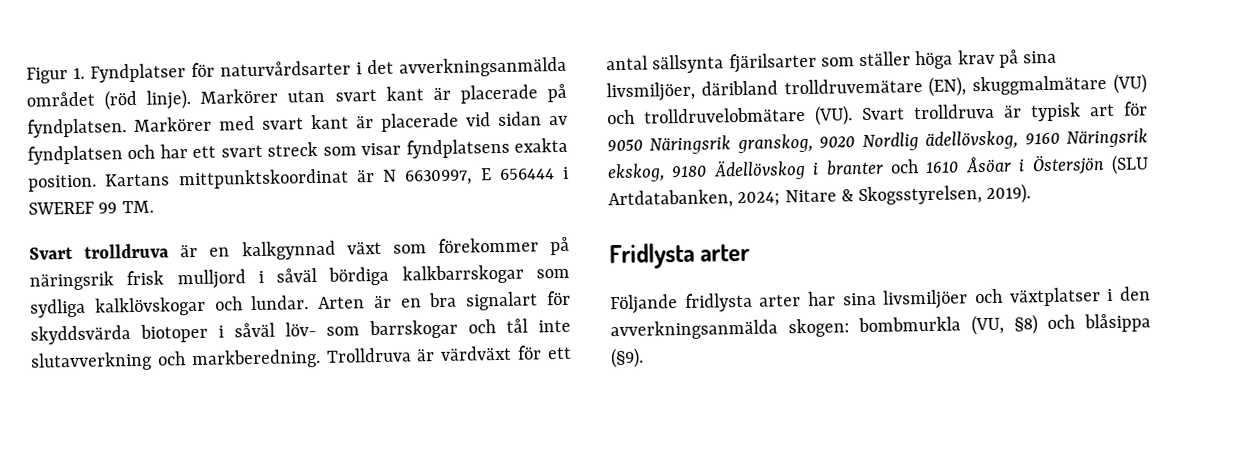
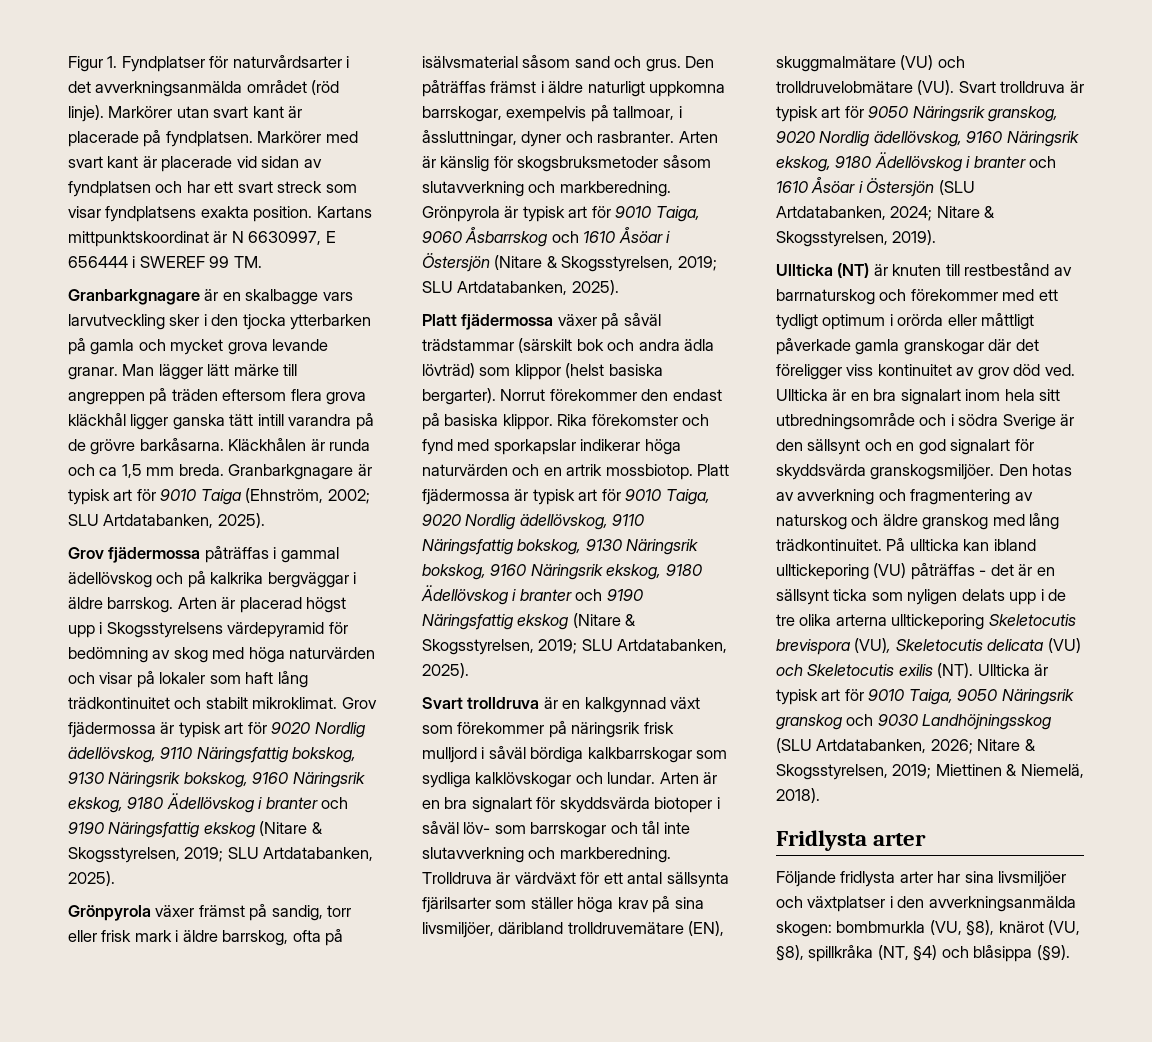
+ Granbarkgnagare är en skalbagge vars larvutveckling sker i den tjocka ytterbarken på gamla och mycket grova levande granar. Man lägger lätt märke till angreppen på träden eftersom flera grova kläckhål ligger ganska tätt intill varandra på de grövre barkåsarna. Kläckhålen är runda och ca 1,5 mm breda. Granbarkgnagare är typisk art för 9010 Taiga (Ehnström, 2002; SLU Artdatabanken, 2025).
+ Grov fjädermossa påträffas i gammal ädellövskog och på kalkrika bergväggar i äldre barrskog. Arten är placerad högst upp i Skogsstyrelsens värdepyramid för bedömning av skog med höga naturvärden och visar på lokaler som haft lång trädkontinuitet och stabilt mikroklimat. Grov fjädermossa är typisk art för 9020 Nordlig ädellövskog, 9110 Näringsfattig bokskog, 9130 Näringsrik bokskog, 9160 Näringsrik ekskog, 9180 Ädellövskog i branter och 9190 Näringsfattig ekskog (Nitare & Skogsstyrelsen, 2019; SLU Artdatabanken, 2025).
+ Grönpyrola växer främst på sandig, torr eller frisk mark i äldre barrskog, ofta på isälvsmaterial såsom sand och grus. Den påträffas främst i äldre naturligt uppkomna barrskogar, exempelvis på tallmoar, i åssluttningar, dyner och rasbranter. Arten är känslig för skogsbruksmetoder såsom slutavverkning och markberedning. Grönpyrola är typisk art för 9010 Taiga, 9060 Åsbarrskog och 1610 Åsöar i Östersjön (Nitare & Skogsstyrelsen, 2019; SLU Artdatabanken, 2025).
+ Platt fjädermossa växer på såväl trädstammar (särskilt bok och andra ädla lövträd) som klippor (helst basiska bergarter). Norrut förekommer den endast på basiska klippor. Rika förekomster och fynd med sporkapslar indikerar höga naturvärden och en artrik mossbiotop. Platt fjädermossa är typisk art för 9010 Taiga, 9020 Nordlig ädellövskog, 9110 Näringsfattig bokskog, 9130 Näringsrik bokskog, 9160 Näringsrik ekskog, 9180 Ädellövskog i branter och 9190 Näringsfattig ekskog (Nitare & Skogsstyrelsen, 2019; SLU Artdatabanken, 2025).
+ Ullticka (NT) är knuten till restbestånd av barrnaturskog och förekommer med ett tydligt optimum i orörda eller måttligt påverkade gamla granskogar där det föreligger viss kontinuitet av grov död ved. Ullticka är en bra signalart inom hela sitt utbredningsområde och i södra Sverige är den sällsynt och en god signalart för skyddsvärda granskogsmiljöer. Den hotas av avverkning och fragmentering av naturskog och äldre granskog med lång trädkontinuitet. På ullticka kan ibland ulltickeporing (VU) påträffas - det är en sällsynt ticka som nyligen delats upp i de tre olika arterna ulltickeporing Skeletocutis brevispora (VU), Skeletocutis delicata (VU) och Skeletocutis exilis (NT). Ullticka är typisk art för 9010 Taiga, 9050 Näringsrik granskog och 9030 Landhöjningsskog (SLU Artdatabanken, 2026; Nitare & Skogsstyrelsen, 2019; Miettinen & Niemelä, 2018).
- Följande fridlysta arter har sina livsmiljöer och växtplatser i den avverkningsanmälda skogen: bombmurkla (VU, §8) och blåsippa (§9).
+ Följande fridlysta arter har sina livsmiljöer och växtplatser i den avverkningsanmälda skogen: bombmurkla (VU, §8), knärot (VU, §8), spillkråka (NT, §4) och blåsippa (§9).

